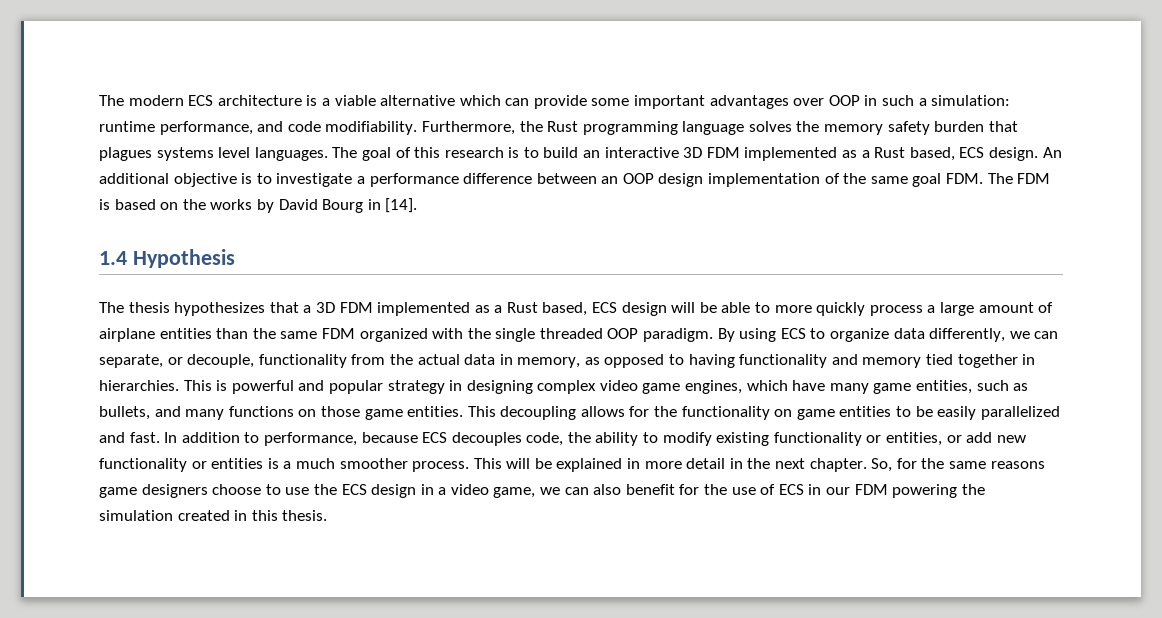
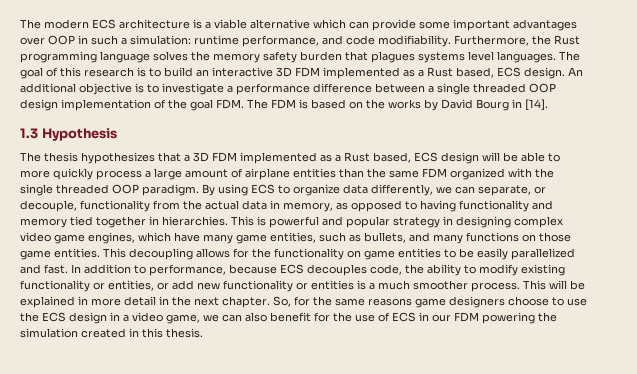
- An additional objective is to investigate a performance difference between an OOP design implementation of the same goal FDM. The FDM is based on the works by David Bourg in [14].
+ An additional objective is to investigate a performance difference between a single threaded OOP design implementation of the goal FDM. The FDM is based on the works by David Bourg in [14].
- 1.4 Hypothesis
+ 1.3 Hypothesis

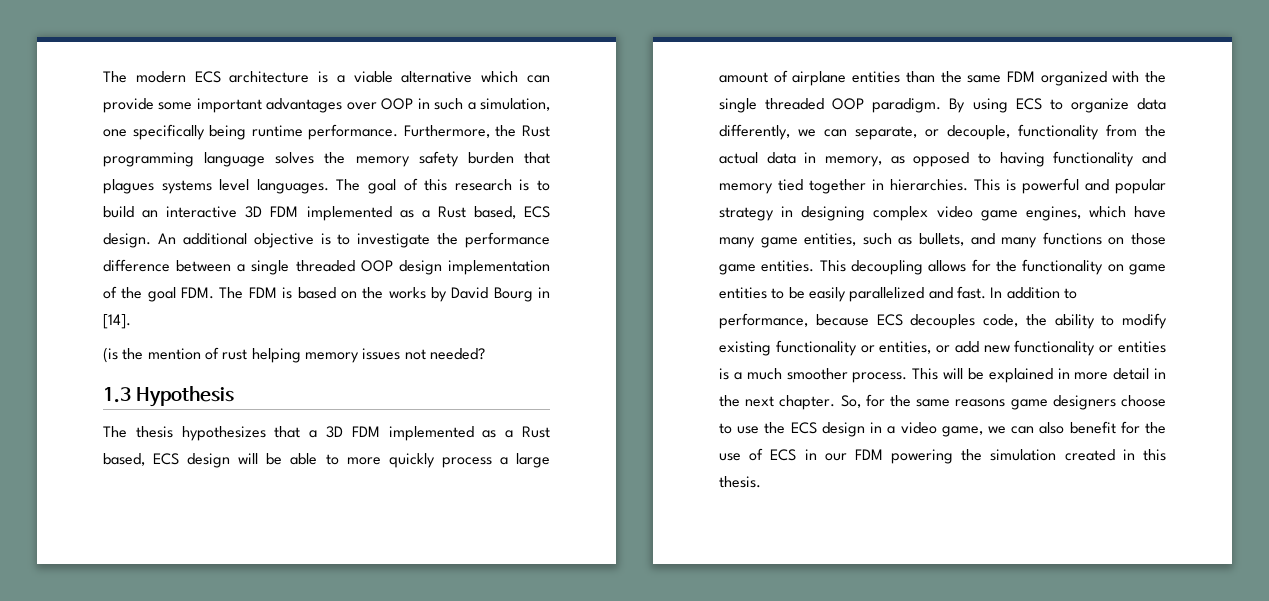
- The modern ECS architecture is a viable alternative which can provide some important advantages over OOP in such a simulation: runtime performance, and code modifiability.
+ The modern ECS architecture is a viable alternative which can provide some important advantages over OOP in such a simulation, one specifically being runtime performance.
- An additional objective is to investigate a performance difference between a single threaded OOP design implementation of the goal FDM. The FDM is based on the works by David Bourg in [14].
+ An additional objective is to investigate the performance difference between a single threaded OOP design implementation of the goal FDM. The FDM is based on the works by David Bourg in [14].
+ (is the mention of rust helping memory issues not needed?

